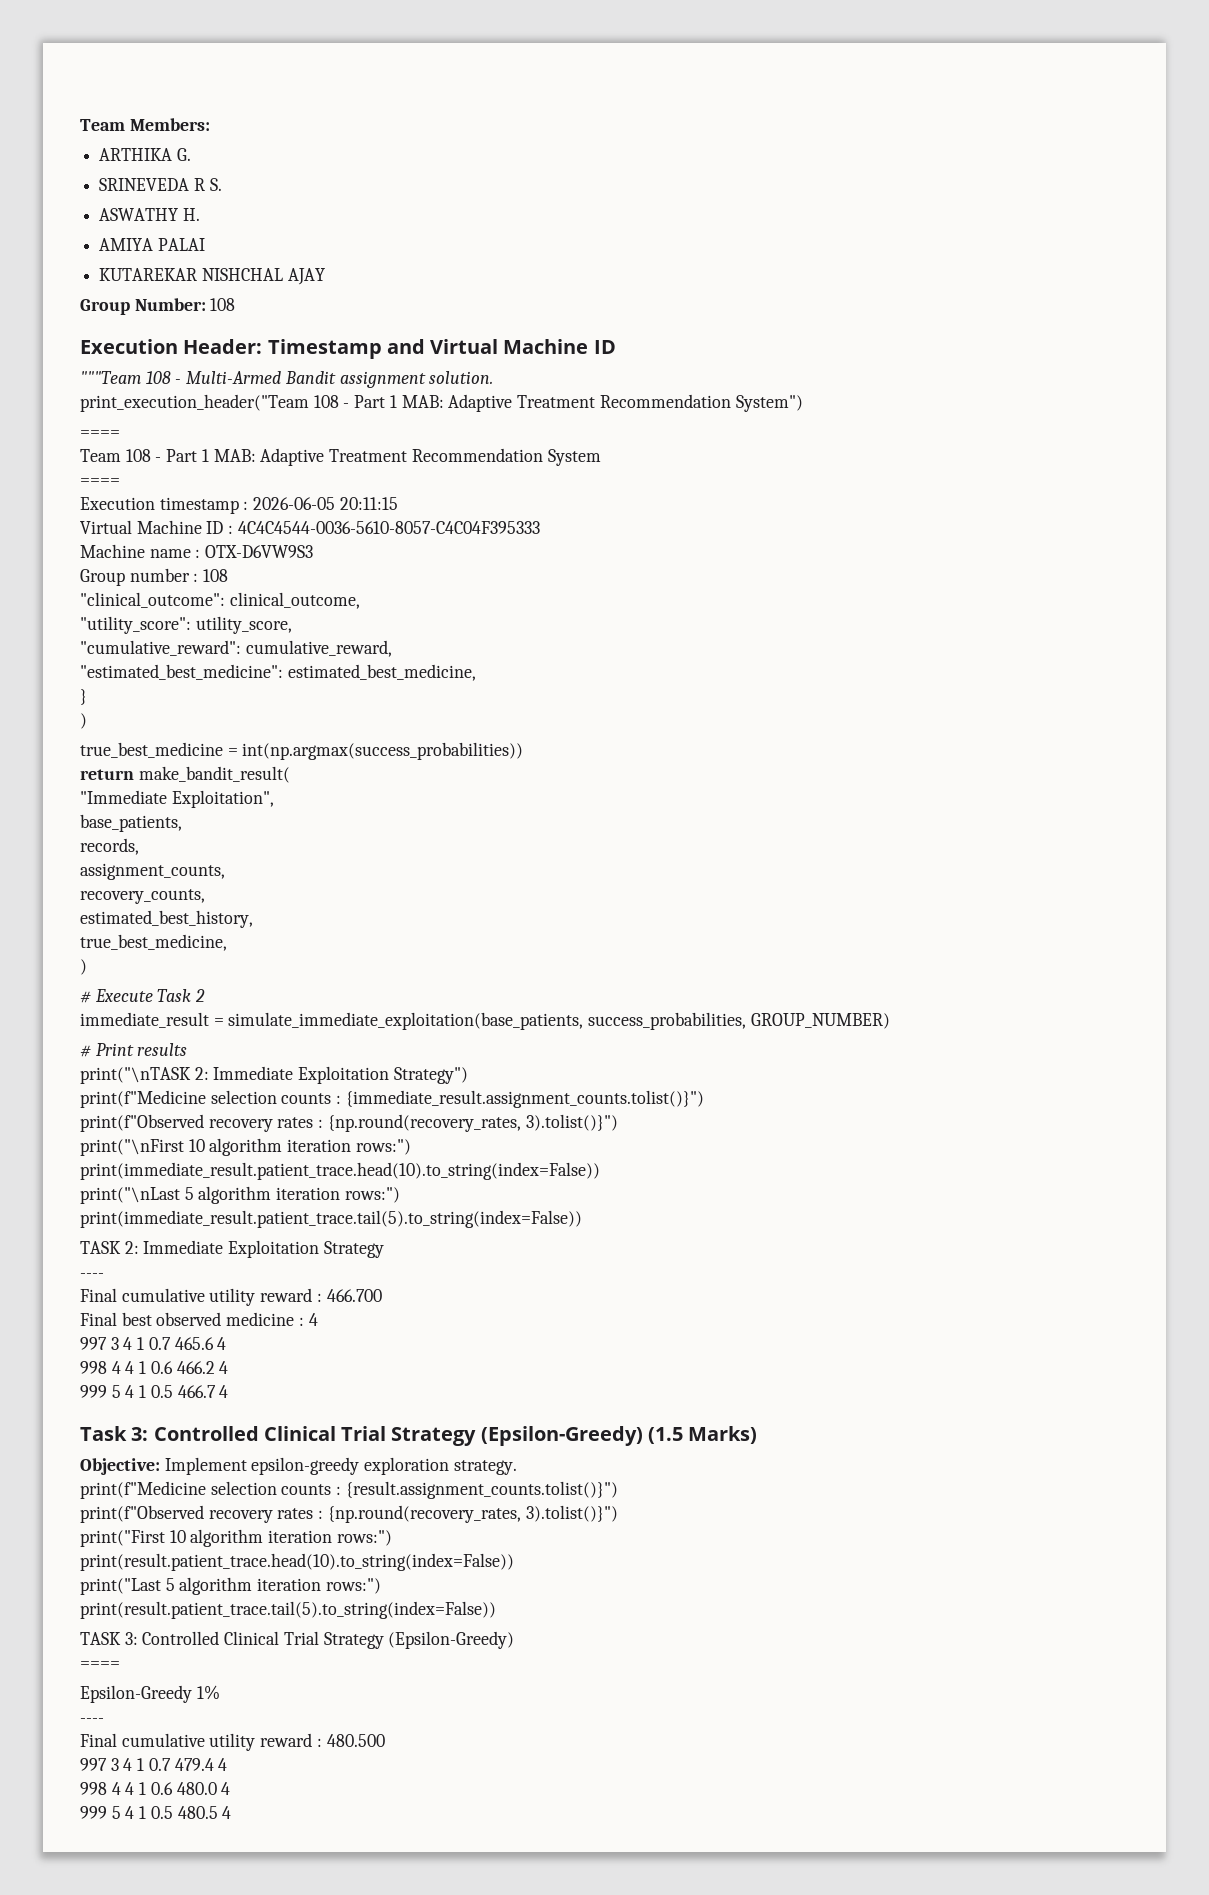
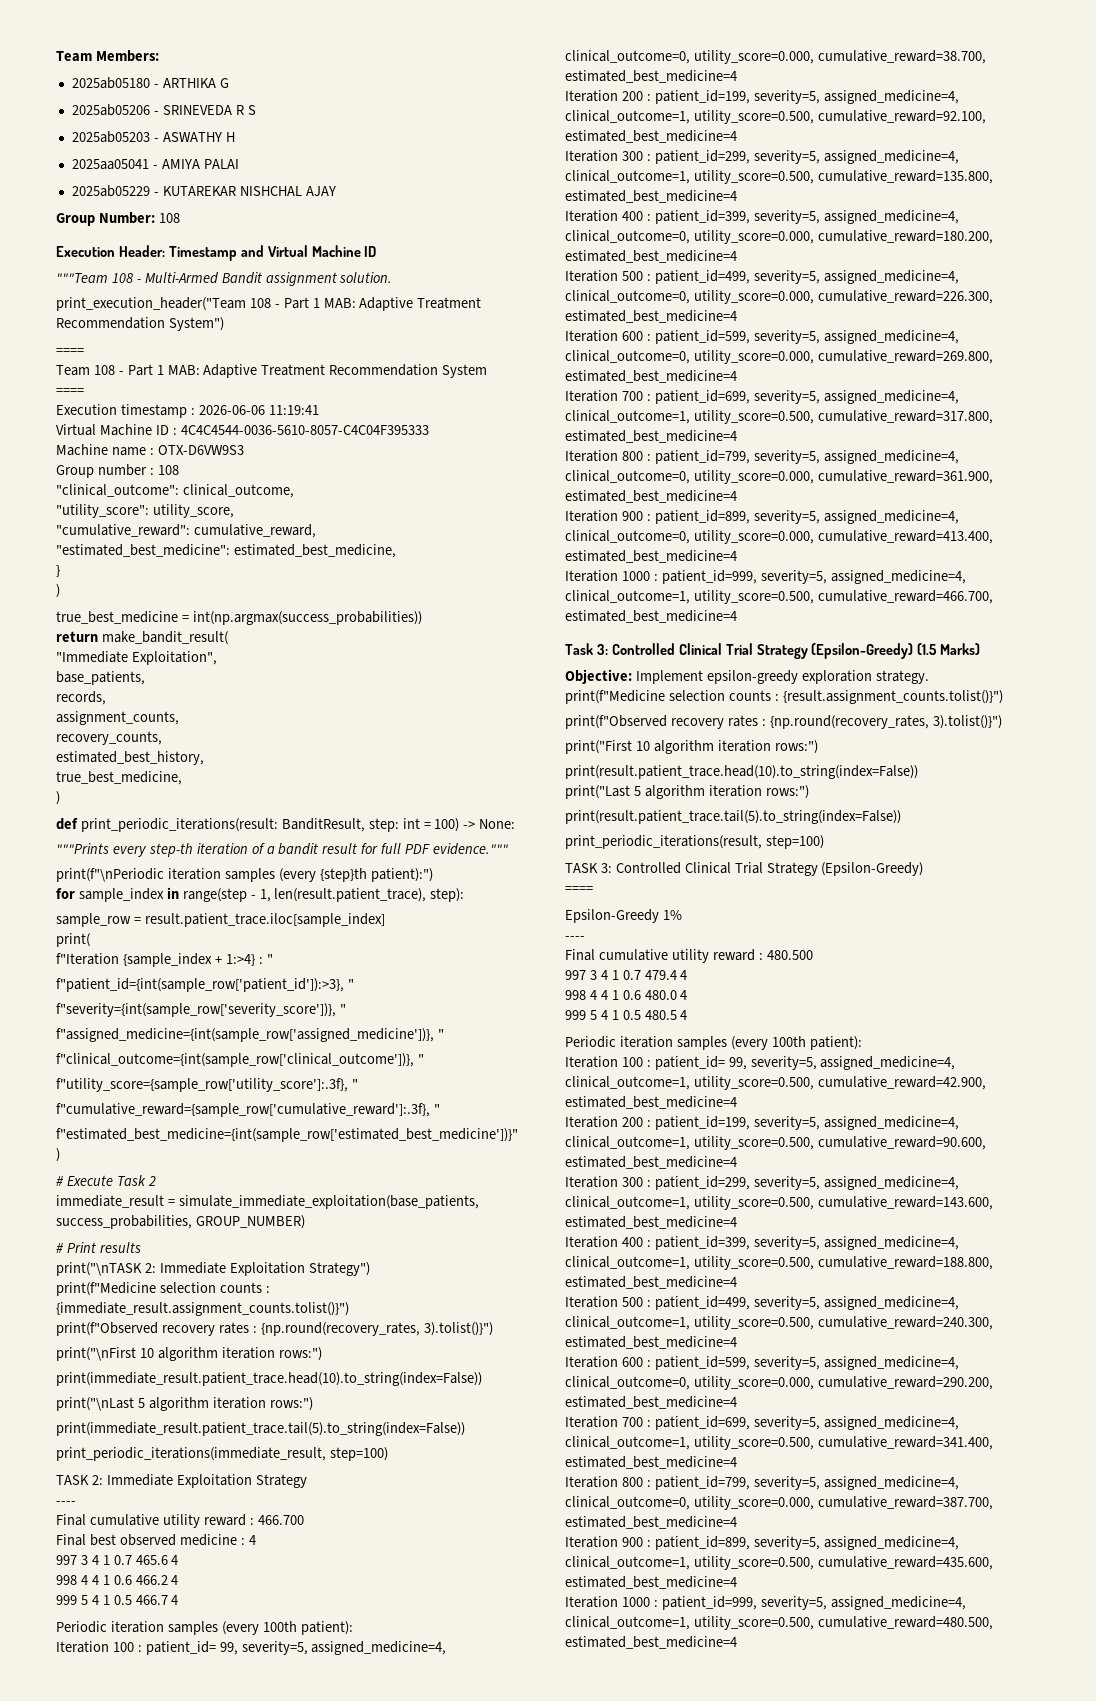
- ARTHIKA G.
- SRINEVEDA R S.
- ASWATHY H.
- AMIYA PALAI
+ 2025ab05180 - ARTHIKA G
+ 2025ab05206 - SRINEVEDA R S
+ 2025ab05203 - ASWATHY H
+ 2025aa05041 - AMIYA PALAI
- KUTAREKAR NISHCHAL AJAY
+ 2025ab05229 - KUTAREKAR NISHCHAL AJAY
- Execution timestamp : 2026-06-05 20:11:15
+ Execution timestamp : 2026-06-06 11:19:41
+ def print_periodic_iterations(result: BanditResult, step: int = 100) -> None:
+ """Prints every step-th iteration of a bandit result for full PDF evidence."""
+ print(f"\nPeriodic iteration samples (every {step}th patient):")
+ for sample_index in range(step - 1, len(result.patient_trace), step):
+ sample_row = result.patient_trace.iloc[sample_index]
+ print(
+ f"Iteration {sample_index + 1:>4} : "
+ f"patient_id={int(sample_row['patient_id']):>3}, "
+ f"severity={int(sample_row['severity_score'])}, "
+ f"assigned_medicine={int(sample_row['assigned_medicine'])}, "
+ f"clinical_outcome={int(sample_row['clinical_outcome'])}, "
+ f"utility_score={sample_row['utility_score']:.3f}, "
+ f"cumulative_reward={sample_row['cumulative_reward']:.3f}, "
+ f"estimated_best_medicine={int(sample_row['estimated_best_medicine'])}"
+ )
+ print_periodic_iterations(immediate_result, step=100)
  999 5 4 1 0.5 466.7 4
+ Periodic iteration samples (every 100th patient):
+ Iteration 100 : patient_id= 99, severity=5, assigned_medicine=4, clinical_outcome=0, utility_score=0.000, cumulative_reward=38.700, estimated_best_medicine=4
+ Iteration 200 : patient_id=199, severity=5, assigned_medicine=4, clinical_outcome=1, utility_score=0.500, cumulative_reward=92.100, estimated_best_medicine=4
+ Iteration 300 : patient_id=299, severity=5, assigned_medicine=4, clinical_outcome=1, utility_score=0.500, cumulative_reward=135.800, estimated_best_medicine=4
+ Iteration 400 : patient_id=399, severity=5, assigned_medicine=4, clinical_outcome=0, utility_score=0.000, cumulative_reward=180.200, estimated_best_medicine=4
+ Iteration 500 : patient_id=499, severity=5, assigned_medicine=4, clinical_outcome=0, utility_score=0.000, cumulative_reward=226.300, estimated_best_medicine=4
+ Iteration 600 : patient_id=599, severity=5, assigned_medicine=4, clinical_outcome=0, utility_score=0.000, cumulative_reward=269.800, estimated_best_medicine=4
+ Iteration 700 : patient_id=699, severity=5, assigned_medicine=4, clinical_outcome=1, utility_score=0.500, cumulative_reward=317.800, estimated_best_medicine=4
+ Iteration 800 : patient_id=799, severity=5, assigned_medicine=4, clinical_outcome=0, utility_score=0.000, cumulative_reward=361.900, estimated_best_medicine=4
+ Iteration 900 : patient_id=899, severity=5, assigned_medicine=4, clinical_outcome=0, utility_score=0.000, cumulative_reward=413.400, estimated_best_medicine=4
+ Iteration 1000 : patient_id=999, severity=5, assigned_medicine=4, clinical_outcome=1, utility_score=0.500, cumulative_reward=466.700, estimated_best_medicine=4
+ print_periodic_iterations(result, step=100)
  999 5 4 1 0.5 480.5 4
+ Periodic iteration samples (every 100th patient):
+ Iteration 100 : patient_id= 99, severity=5, assigned_medicine=4, clinical_outcome=1, utility_score=0.500, cumulative_reward=42.900, estimated_best_medicine=4
+ Iteration 200 : patient_id=199, severity=5, assigned_medicine=4, clinical_outcome=1, utility_score=0.500, cumulative_reward=90.600, estimated_best_medicine=4
+ Iteration 300 : patient_id=299, severity=5, assigned_medicine=4, clinical_outcome=1, utility_score=0.500, cumulative_reward=143.600, estimated_best_medicine=4
+ Iteration 400 : patient_id=399, severity=5, assigned_medicine=4, clinical_outcome=1, utility_score=0.500, cumulative_reward=188.800, estimated_best_medicine=4
+ Iteration 500 : patient_id=499, severity=5, assigned_medicine=4, clinical_outcome=1, utility_score=0.500, cumulative_reward=240.300, estimated_best_medicine=4
+ Iteration 600 : patient_id=599, severity=5, assigned_medicine=4, clinical_outcome=0, utility_score=0.000, cumulative_reward=290.200, estimated_best_medicine=4
+ Iteration 700 : patient_id=699, severity=5, assigned_medicine=4, clinical_outcome=1, utility_score=0.500, cumulative_reward=341.400, estimated_best_medicine=4
+ Iteration 800 : patient_id=799, severity=5, assigned_medicine=4, clinical_outcome=0, utility_score=0.000, cumulative_reward=387.700, estimated_best_medicine=4
+ Iteration 900 : patient_id=899, severity=5, assigned_medicine=4, clinical_outcome=1, utility_score=0.500, cumulative_reward=435.600, estimated_best_medicine=4
+ Iteration 1000 : patient_id=999, severity=5, assigned_medicine=4, clinical_outcome=1, utility_score=0.500, cumulative_reward=480.500, estimated_best_medicine=4

